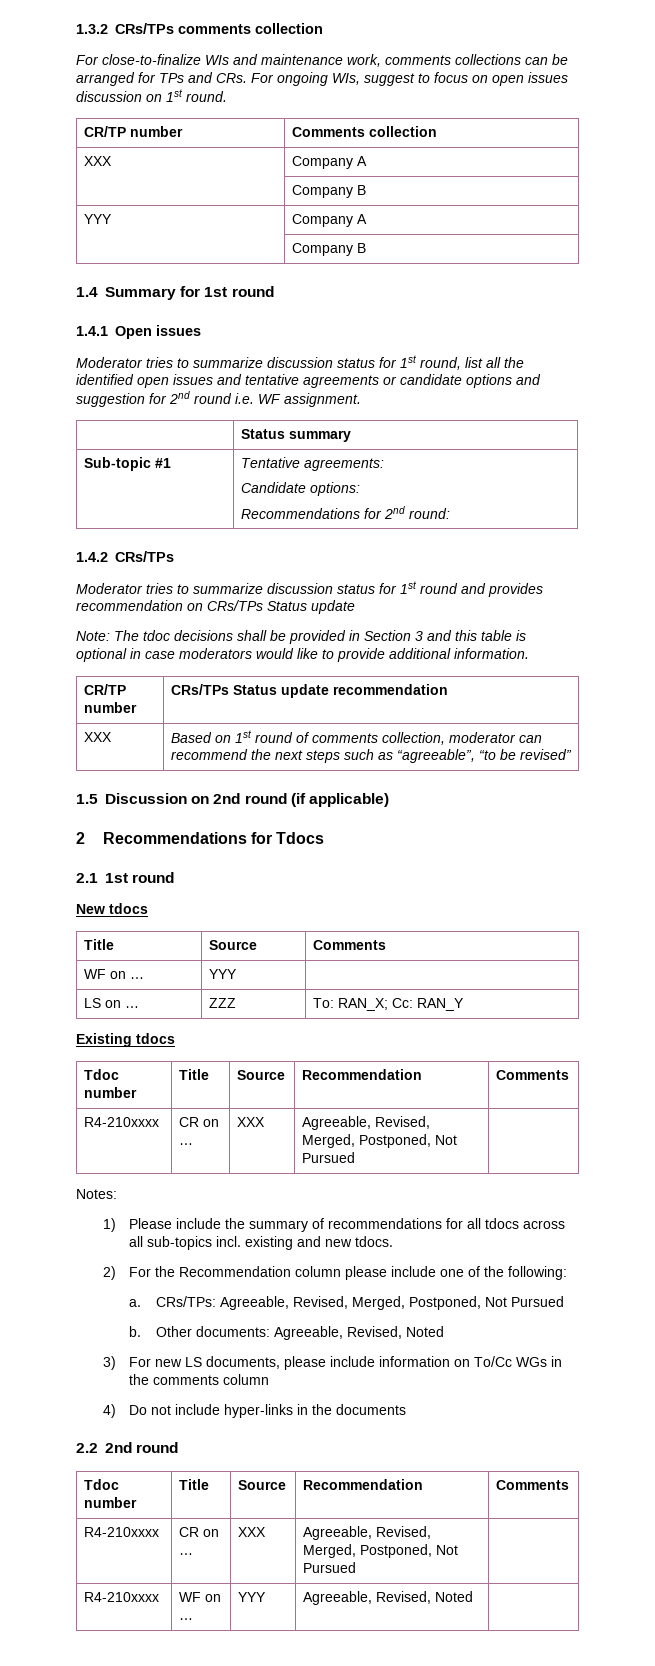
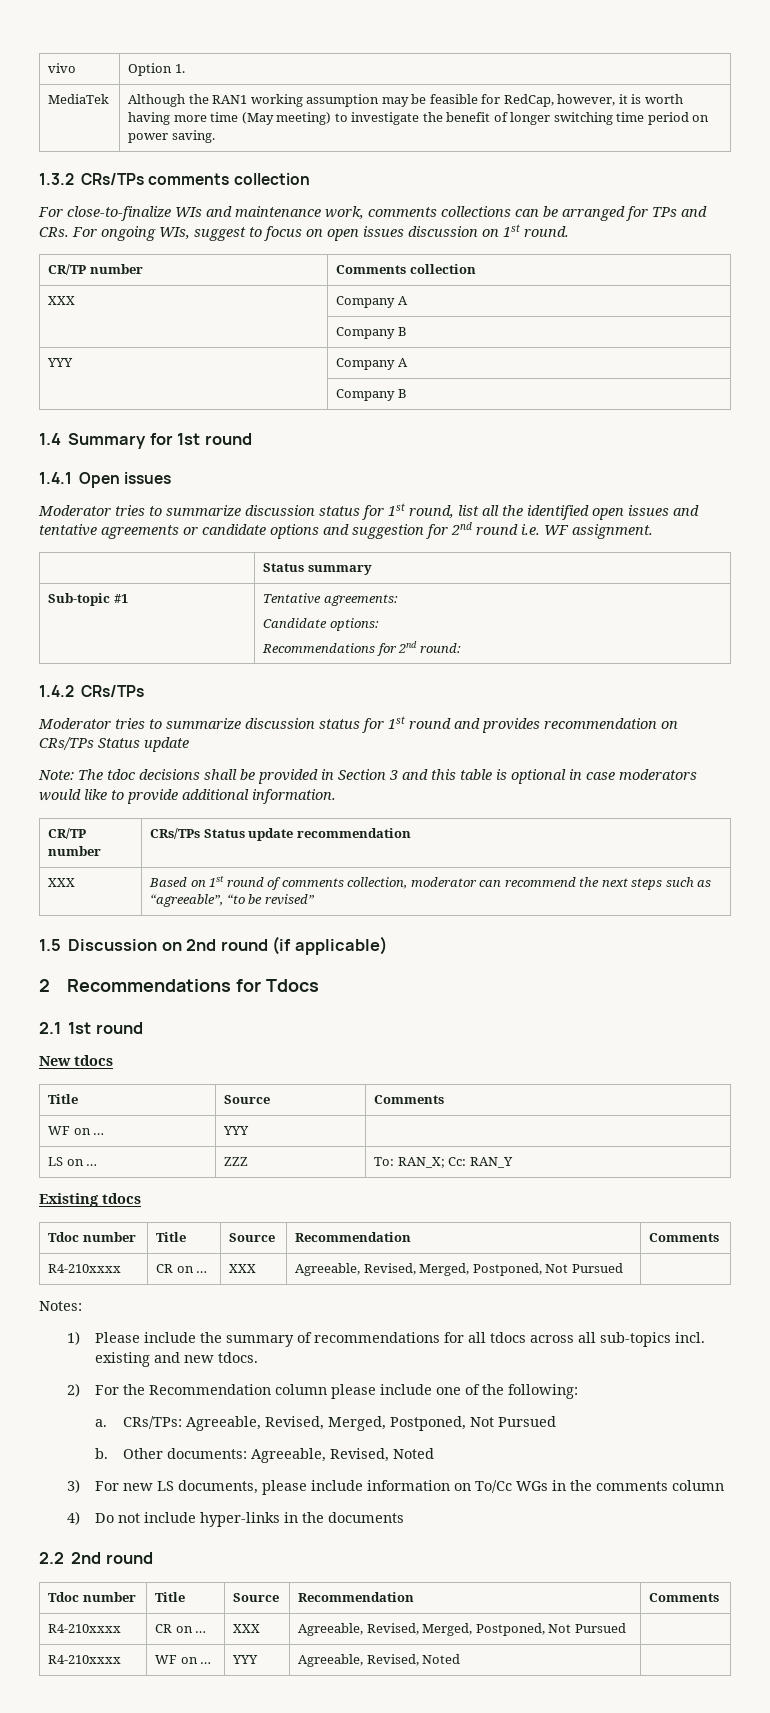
+ vivo | Option 1.
+ MediaTek | Although the RAN1 working assumption may be feasible for RedCap, however, it is worth having more time (May meeting) to investigate the benefit of longer switching time period on power saving.

